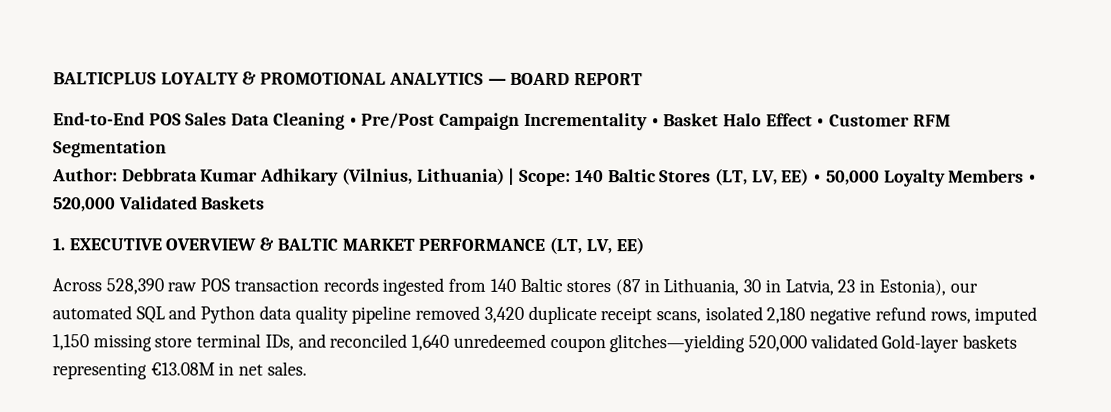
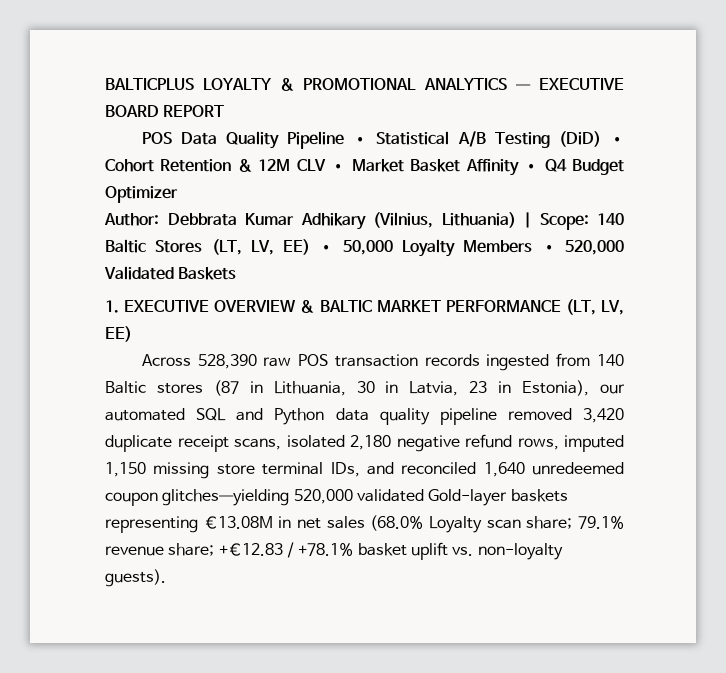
- BALTICPLUS LOYALTY & PROMOTIONAL ANALYTICS — BOARD REPORT
+ BALTICPLUS LOYALTY & PROMOTIONAL ANALYTICS — EXECUTIVE BOARD REPORT
- End-to-End POS Sales Data Cleaning • Pre/Post Campaign Incrementality • Basket Halo Effect • Customer RFM Segmentation
+ POS Data Quality Pipeline • Statistical A/B Testing (DiD) • Cohort Retention & 12M CLV • Market Basket Affinity • Q4 Budget Optimizer
- Across 528,390 raw POS transaction records ingested from 140 Baltic stores (87 in Lithuania, 30 in Latvia, 23 in Estonia), our automated SQL and Python data quality pipeline removed 3,420 duplicate receipt scans, isolated 2,180 negative refund rows, imputed 1,150 missing store terminal IDs, and reconciled 1,640 unredeemed coupon glitches—yielding 520,000 validated Gold-layer baskets representing €13.08M in net sales.
+ Across 528,390 raw POS transaction records ingested from 140 Baltic stores (87 in Lithuania, 30 in Latvia, 23 in Estonia), our automated SQL and Python data quality pipeline removed 3,420 duplicate receipt scans, isolated 2,180 negative refund rows, imputed 1,150 missing store terminal IDs, and reconciled 1,640 unredeemed coupon glitches—yielding 520,000 validated Gold-layer baskets representing €13.08M in net sales (68.0% Loyalty scan share; 79.1% revenue share; +€12.83 / +78.1% basket uplift vs. non-loyalty guests).

